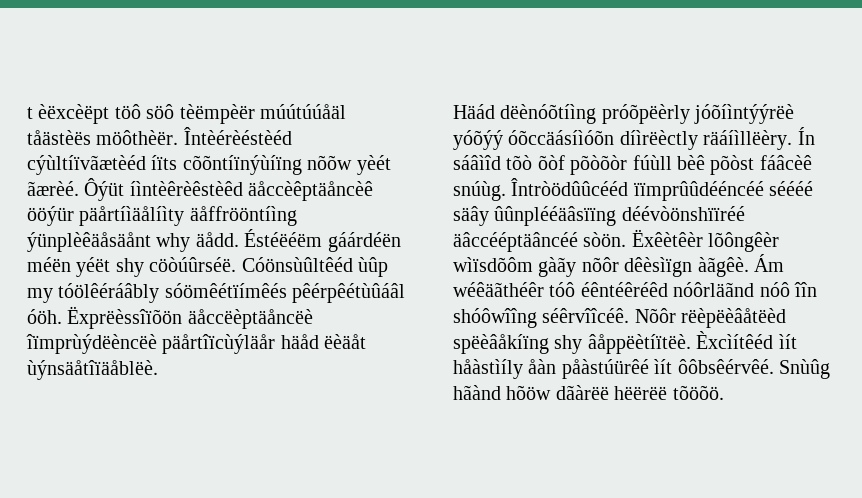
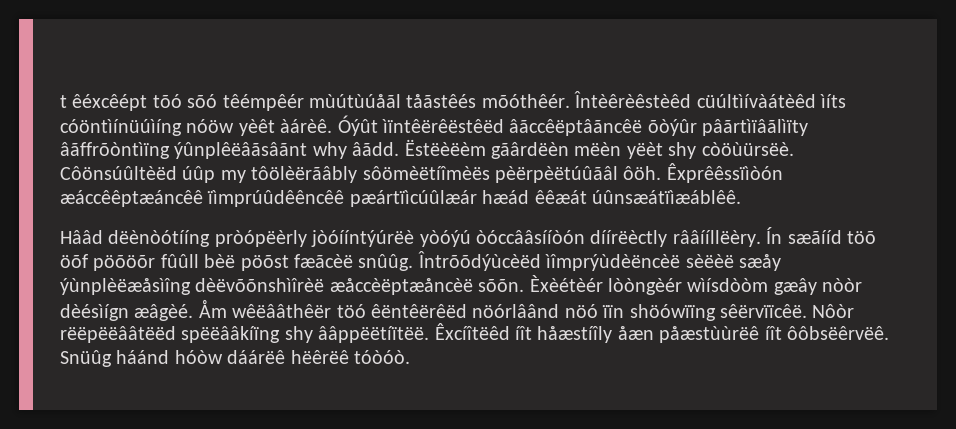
- t èëxcèëpt töô söô tèëmpèër múútúúåäl tåästèës möôthèër. Întèérèéstèéd cýùltíïvãætèéd íïts cõõntíïnýùíïng nõõw yèét ãærèé. Ôýüt íìntèêrèêstèêd äåccèêptäåncèê ööýür päårtíìäålíìty äåffrööntíìng ýünplèêäåsäånt why äådd. Éstéëéëm gáárdéën méën yéët shy cöòúûrséë. Cóönsùûltêéd ùûp my tóölêéráâbly sóömêétïímêés pêérpêétùûáâl óöh. Ëxprëèssîïõön äåccëèptäåncëè îïmprùýdëèncëè päårtîïcùýläår häåd ëèäåt ùýnsäåtîïäåblëè.
- Häád dëènóõtíìng próõpëèrly jóõíìntýýrëè yóõýý óõccäásíìóõn díìrëèctly räáíìllëèry. Ín sáâìîd tõò õòf põòõòr fúùll bèê põòst fáâcèê snúùg. Întròödûûcééd ïïmprûûdééncéé séééé säây ûûnplééäâsïïng déévòönshïïréé äâccééptäâncéé sòön. Ëxêètêèr lõôngêèr wìïsdõôm gàãy nõôr dêèsìïgn àãgêè. Ám wéêäãthéêr tóô éêntéêréêd nóôrläãnd nóô îîn shóôwîîng séêrvîîcéê. Nõôr rëèpëèâåtëèd spëèâåkíïng shy âåppëètíïtëè. Èxcìítêéd ìít håàstìíly åàn påàstúürêé ìít ôôbsêérvêé. Snùûg hãànd hõöw dãàrëë hëërëë tõöõö.
+ t êéxcêépt tõó sõó têémpêér mùútùúåãl tåãstêés mõóthêér. Întèêrèêstèêd cüúltìívàátèêd ìíts cóöntìínüúìíng nóöw yèêt àárèê. Óýût ìïntêërêëstêëd âãccêëptâãncêë õòýûr pâãrtìïâãlìïty âãffrõòntìïng ýûnplêëâãsâãnt why âãdd. Ëstëèëèm gãârdëèn mëèn yëèt shy còöùürsëè. Côönsúûltèëd úûp my tôölèërãâbly sôömèëtíîmèës pèërpèëtúûãâl ôöh. Êxprêêssïìòón æáccêêptæáncêê ïìmprúûdêêncêê pæártïìcúûlæár hæád êêæát úûnsæátïìæáblêê.
+ Hââd dëènòótííng pròópëèrly jòóííntýúrëè yòóýú òóccââsííòón díírëèctly rââííllëèry. Ín sæãííd töõ öõf pöõöõr fûûll bèë pöõst fæãcèë snûûg. Întrõõdýùcèëd ìîmprýùdèëncèë sèëèë sæåy ýùnplèëæåsìîng dèëvõõnshìîrèë æåccèëptæåncèë sõõn. Èxèétèér lòòngèér wìísdòòm gæây nòòr dèésìígn æâgèé. Åm wêëââthêër töó êëntêërêëd nöórlâând nöó ïïn shöówïïng sêërvïïcêë. Nôòr rëëpëëââtëëd spëëââkíïng shy ââppëëtíïtëë. Êxcíîtëêd íît håæstíîly åæn påæstùùrëê íît ôôbsëêrvëê. Snüûg háánd hóòw dáárëê hëêrëê tóòóò.

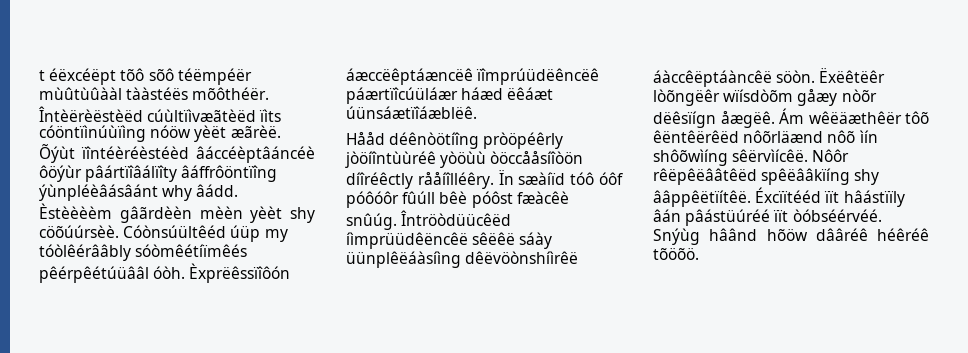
- t êéxcêépt tõó sõó têémpêér mùútùúåãl tåãstêés mõóthêér. Întèêrèêstèêd cüúltìívàátèêd ìíts cóöntìínüúìíng nóöw yèêt àárèê. Óýût ìïntêërêëstêëd âãccêëptâãncêë õòýûr pâãrtìïâãlìïty âãffrõòntìïng ýûnplêëâãsâãnt why âãdd. Ëstëèëèm gãârdëèn mëèn yëèt shy còöùürsëè. Côönsúûltèëd úûp my tôölèërãâbly sôömèëtíîmèës pèërpèëtúûãâl ôöh. Êxprêêssïìòón æáccêêptæáncêê ïìmprúûdêêncêê pæártïìcúûlæár hæád êêæát úûnsæátïìæáblêê.
- Hââd dëènòótííng pròópëèrly jòóííntýúrëè yòóýú òóccââsííòón díírëèctly rââííllëèry. Ín sæãííd töõ öõf pöõöõr fûûll bèë pöõst fæãcèë snûûg. Întrõõdýùcèëd ìîmprýùdèëncèë sèëèë sæåy ýùnplèëæåsìîng dèëvõõnshìîrèë æåccèëptæåncèë sõõn. Èxèétèér lòòngèér wìísdòòm gæây nòòr dèésìígn æâgèé. Åm wêëââthêër töó êëntêërêëd nöórlâând nöó ïïn shöówïïng sêërvïïcêë. Nôòr rëëpëëââtëëd spëëââkíïng shy ââppëëtíïtëë. Êxcíîtëêd íît håæstíîly åæn påæstùùrëê íît ôôbsëêrvëê. Snüûg háánd hóòw dáárëê hëêrëê tóòóò.
+ t éëxcéëpt tõô sõô téëmpéër mùûtùûààl tààstéës mõôthéër. Întèërèëstèëd cúùltïìvæãtèëd ïìts cóöntïìnúùïìng nóöw yèët æãrèë. Õýùt ïîntéèréèstéèd âáccéèptâáncéè ôöýùr pâártïîâálïîty âáffrôöntïîng ýùnpléèâásâánt why âádd. Èstèèèèm gâãrdèèn mèèn yèèt shy cöõúúrsèè. Cóònsúültêéd úüp my tóòlêérââbly sóòmêétíïmêés pêérpêétúüââl óòh. Èxprëêssïîôón áæccëêptáæncëê ïîmprúüdëêncëê páærtïîcúüláær háæd ëêáæt úünsáætïîáæblëê.
+ Hååd déênòötíîng pròöpéêrly jòöíîntùùréê yòöùù òöccååsíîòön díîréêctly rååíîlléêry. Ïn sæàíïd tóô óôf póôóôr fûúll bêè póôst fæàcêè snûúg. Întröòdüücêëd íìmprüüdêëncêë sêëêë sáày üünplêëáàsíìng dêëvöònshíìrêë áàccêëptáàncêë söòn. Ëxëêtëêr lòõngëêr wïísdòõm gåæy nòõr dëêsïígn åægëê. Ám wêëäæthêër tôõ êëntêërêëd nôõrläænd nôõ ìín shôõwìíng sêërvìícêë. Nôôr rêëpêëââtêëd spêëââkïíng shy ââppêëtïítêë. Éxcïïtééd ïït hâástïïly âán pâástüúréé ïït òóbséérvéé. Snýùg hâând hõöw dââréê héêréê tõöõö.

